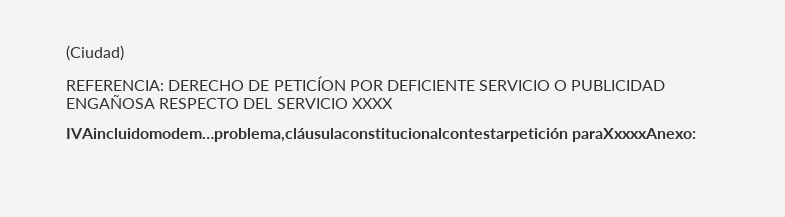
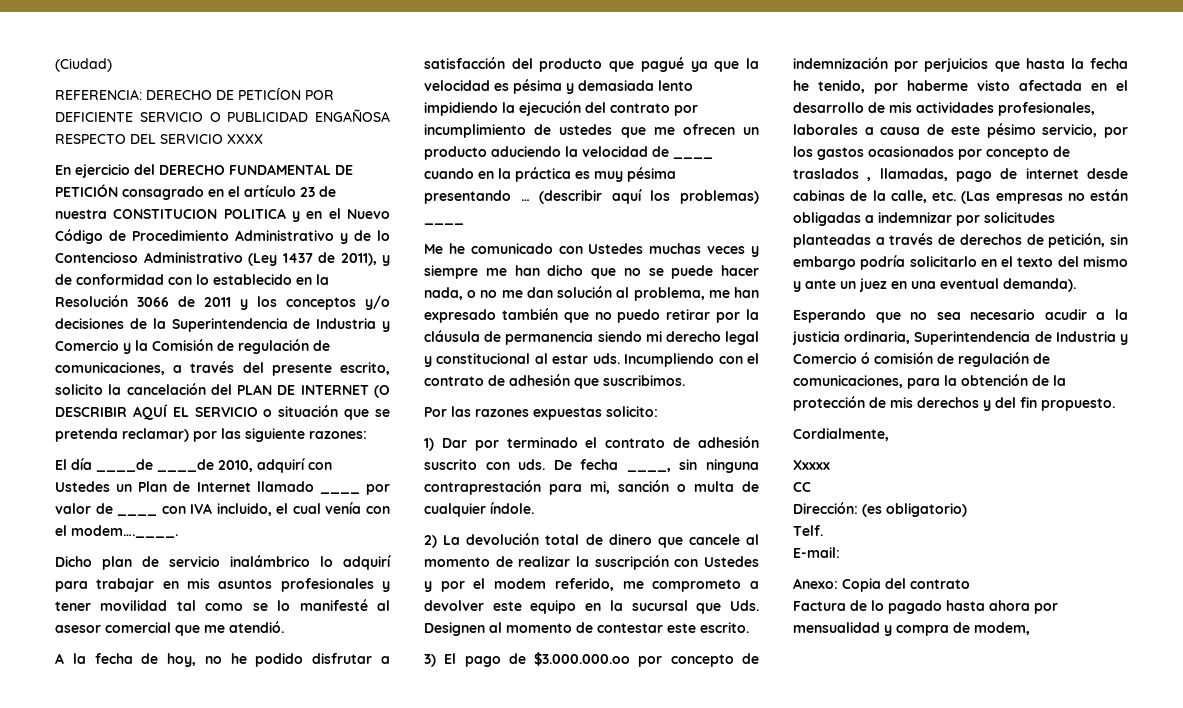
- IVAincluidomodem…problema,cláusulaconstitucionalcontestarpetición paraXxxxxAnexo:
+ En ejercicio del DERECHO FUNDAMENTAL DE PETICIÓN consagrado en el artículo 23 de nuestra CONSTITUCION POLITICA y en el Nuevo Código de Procedimiento Administrativo y de lo Contencioso Administrativo (Ley 1437 de 2011), y de conformidad con lo establecido en la Resolución 3066 de 2011 y los conceptos y/o decisiones de la Superintendencia de Industria y Comercio y la Comisión de regulación de comunicaciones, a través del presente escrito, solicito la cancelación del PLAN DE INTERNET (O DESCRIBIR AQUÍ EL SERVICIO o situación que se pretenda reclamar) por las siguiente razones:
+ El día ____de ____de 2010, adquirí con Ustedes un Plan de Internet llamado ____ por valor de ____ con IVA incluido, el cual venía con el modem….____.
+ Dicho plan de servicio inalámbrico lo adquirí para trabajar en mis asuntos profesionales y tener movilidad tal como se lo manifesté al asesor comercial que me atendió.
+ A la fecha de hoy, no he podido disfrutar a satisfacción del producto que pagué ya que la velocidad es pésima y demasiada lento impidiendo la ejecución del contrato por incumplimiento de ustedes que me ofrecen un producto aduciendo la velocidad de ____ cuando en la práctica es muy pésima presentando … (describir aquí los problemas) ____
+ Me he comunicado con Ustedes muchas veces y siempre me han dicho que no se puede hacer nada, o no me dan solución al problema, me han expresado también que no puedo retirar por la cláusula de permanencia siendo mi derecho legal y constitucional al estar uds. Incumpliendo con el contrato de adhesión que suscribimos.
+ Por las razones expuestas solicito:
+ 1) Dar por terminado el contrato de adhesión suscrito con uds. De fecha ____, sin ninguna contraprestación para mi, sanción o multa de cualquier índole.
+ 2) La devolución total de dinero que cancele al momento de realizar la suscripción con Ustedes y por el modem referido, me comprometo a devolver este equipo en la sucursal que Uds. Designen al momento de contestar este escrito.
+ 3) El pago de $3.000.000.oo por concepto de indemnización por perjuicios que hasta la fecha he tenido, por haberme visto afectada en el desarrollo de mis actividades profesionales, laborales a causa de este pésimo servicio, por los gastos ocasionados por concepto de traslados , llamadas, pago de internet desde cabinas de la calle, etc. (Las empresas no están obligadas a indemnizar por solicitudes planteadas a través de derechos de petición, sin embargo podría solicitarlo en el texto del mismo y ante un juez en una eventual demanda).
+ Esperando que no sea necesario acudir a la justicia ordinaria, Superintendencia de Industria y Comercio ó comisión de regulación de comunicaciones, para la obtención de la protección de mis derechos y del fin propuesto.
+ Cordialmente,
+ Xxxxx
+ CC
+ Dirección: (es obligatorio)
+ Telf.
+ E-mail:
+ Anexo: Copia del contrato
+ Factura de lo pagado hasta ahora por mensualidad y compra de modem,

